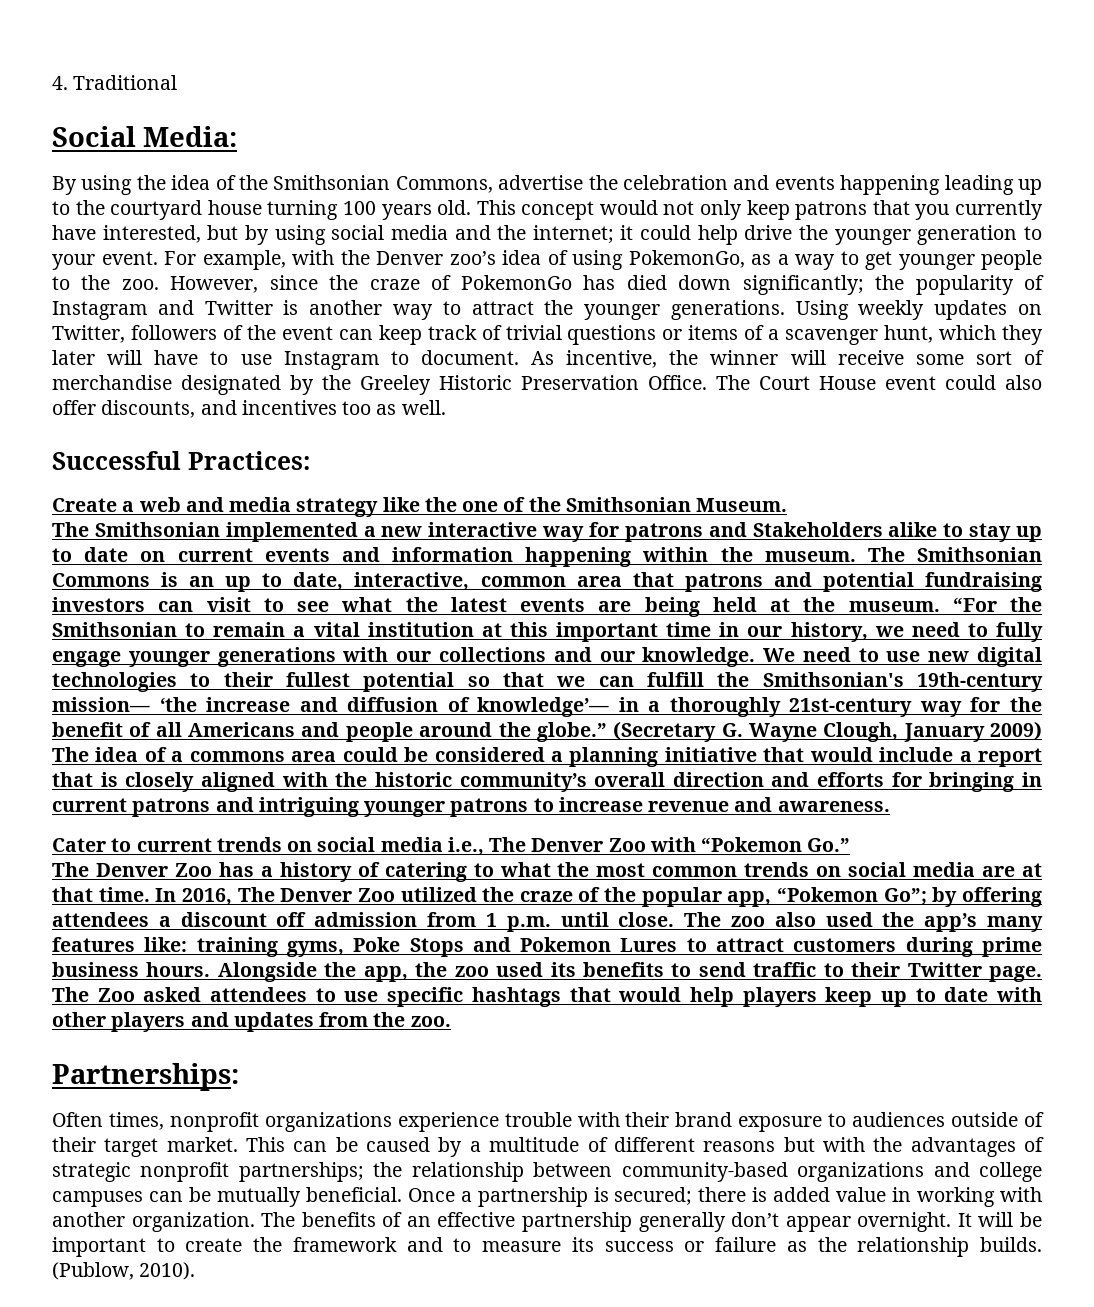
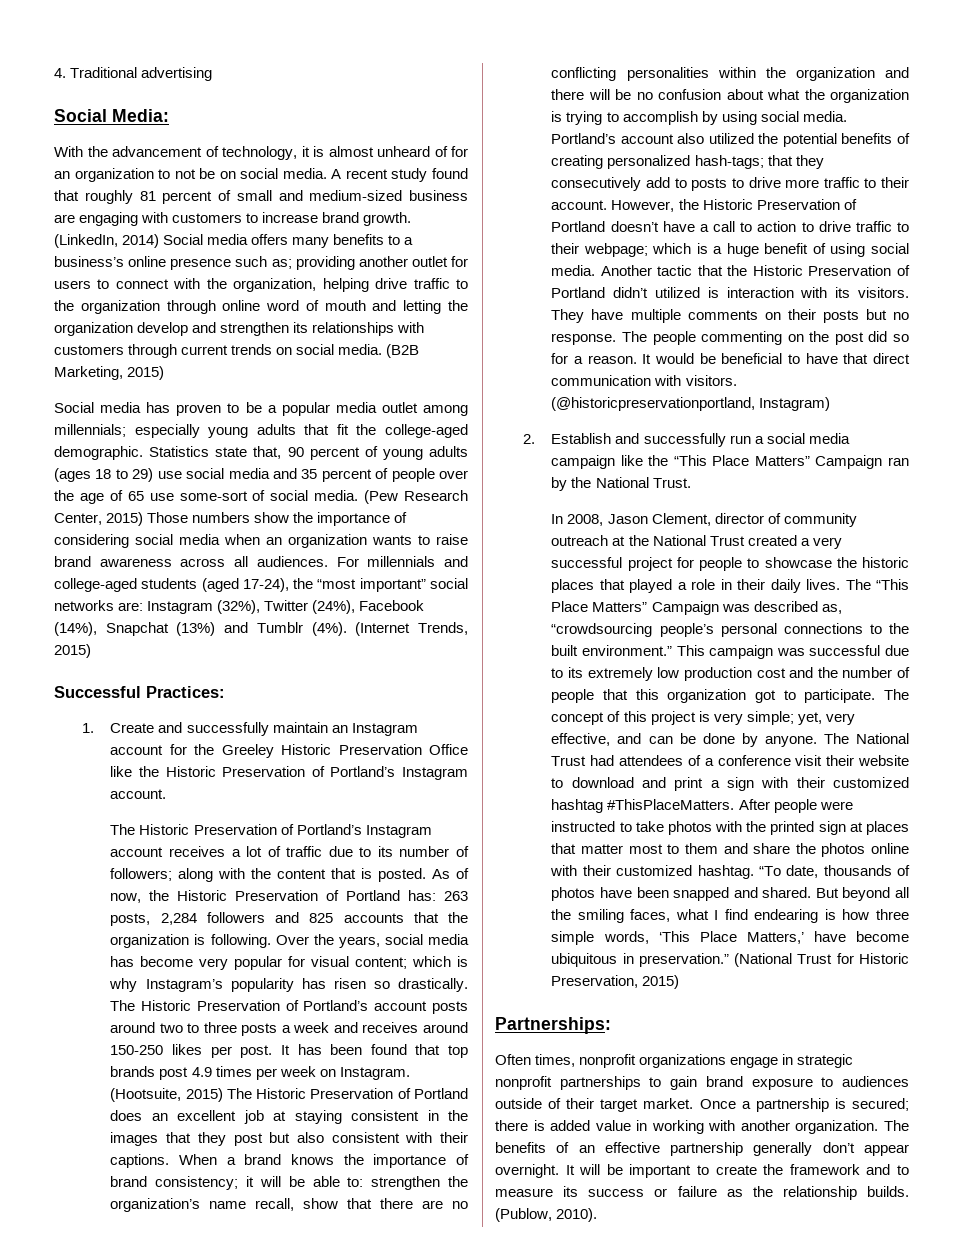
- 4. Traditional
+ 4. Traditional advertising
- By using the idea of the Smithsonian Commons, advertise the celebration and events happening leading up to the courtyard house turning 100 years old. This concept would not only keep patrons that you currently have interested, but by using social media and the internet; it could help drive the younger generation to your event. For example, with the Denver zoo’s idea of using PokemonGo, as a way to get younger people to the zoo. However, since the craze of PokemonGo has died down significantly; the popularity of Instagram and Twitter is another way to attract the younger generations. Using weekly updates on Twitter, followers of the event can keep track of trivial questions or items of a scavenger hunt, which they later will have to use Instagram to document. As incentive, the winner will receive some sort of merchandise designated by the Greeley Historic Preservation Office. The Court House event could also offer discounts, and incentives too as well.
+ With the advancement of technology, it is almost unheard of for an organization to not be on social media. A recent study found that roughly 81 percent of small and medium-sized business are engaging with customers to increase brand growth. (LinkedIn, 2014) Social media offers many benefits to a business’s online presence such as; providing another outlet for users to connect with the organization, helping drive traffic to the organization through online word of mouth and letting the organization develop and strengthen its relationships with customers through current trends on social media. (B2B Marketing, 2015)
+ Social media has proven to be a popular media outlet among millennials; especially young adults that fit the college-aged demographic. Statistics state that, 90 percent of young adults (ages 18 to 29) use social media and 35 percent of people over the age of 65 use some-sort of social media. (Pew Research Center, 2015) Those numbers show the importance of considering social media when an organization wants to raise brand awareness across all audiences. For millennials and college-aged students (aged 17-24), the “most important” social networks are: Instagram (32%), Twitter (24%), Facebook (14%), Snapchat (13%) and Tumblr (4%). (Internet Trends, 2015)
  Successful Practices:
- Create a web and media strategy like the one of the Smithsonian Museum.
- The Smithsonian implemented a new interactive way for patrons and Stakeholders alike to stay up to date on current events and information happening within the museum. The Smithsonian Commons is an up to date, interactive, common area that patrons and potential fundraising investors can visit to see what the latest events are being held at the museum. “For the Smithsonian to remain a vital institution at this important time in our history, we need to fully engage younger generations with our collections and our knowledge. We need to use new digital technologies to their fullest potential so that we can fulfill the Smithsonian's 19th‐century mission— ‘the increase and diffusion of knowledge’— in a thoroughly 21st‐century way for the benefit of all Americans and people around the globe.” (Secretary G. Wayne Clough, January 2009) The idea of a commons area could be considered a planning initiative that would include a report that is closely aligned with the historic community’s overall direction and efforts for bringing in current patrons and intriguing younger patrons to increase revenue and awareness.
- Cater to current trends on social media i.e., The Denver Zoo with “Pokemon Go.”
- The Denver Zoo has a history of catering to what the most common trends on social media are at that time. In 2016, The Denver Zoo utilized the craze of the popular app, “Pokemon Go”; by offering attendees a discount off admission from 1 p.m. until close. The zoo also used the app’s many features like: training gyms, Poke Stops and Pokemon Lures to attract customers during prime business hours. Alongside the app, the zoo used its benefits to send traffic to their Twitter page. The Zoo asked attendees to use specific hashtags that would help players keep up to date with other players and updates from the zoo.
+ 1. Create and successfully maintain an Instagram account for the Greeley Historic Preservation Office like the Historic Preservation of Portland’s Instagram account.
+ The Historic Preservation of Portland’s Instagram account receives a lot of traffic due to its number of followers; along with the content that is posted. As of now, the Historic Preservation of Portland has: 263 posts, 2,284 followers and 825 accounts that the organization is following. Over the years, social media has become very popular for visual content; which is why Instagram’s popularity has risen so drastically. The Historic Preservation of Portland’s account posts around two to three posts a week and receives around 150-250 likes per post. It has been found that top brands post 4.9 times per week on Instagram. (Hootsuite, 2015) The Historic Preservation of Portland does an excellent job at staying consistent in the images that they post but also consistent with their captions. When a brand knows the importance of brand consistency; it will be able to: strengthen the organization’s name recall, show that there are no conflicting personalities within the organization and there will be no confusion about what the organization is trying to accomplish by using social media. Portland’s account also utilized the potential benefits of creating personalized hash-tags; that they consecutively add to posts to drive more traffic to their account. However, the Historic Preservation of Portland doesn’t have a call to action to drive traffic to their webpage; which is a huge benefit of using social media. Another tactic that the Historic Preservation of Portland didn’t utilized is interaction with its visitors. They have multiple comments on their posts but no response. The people commenting on the post did so for a reason. It would be beneficial to have that direct communication with visitors. (@historicpreservationportland, Instagram)
+ 2. Establish and successfully run a social media campaign like the “This Place Matters” Campaign ran by the National Trust.
+ In 2008, Jason Clement, director of community outreach at the National Trust created a very successful project for people to showcase the historic places that played a role in their daily lives. The “This Place Matters” Campaign was described as, “crowdsourcing people’s personal connections to the built environment.” This campaign was successful due to its extremely low production cost and the number of people that this organization got to participate. The concept of this project is very simple; yet, very effective, and can be done by anyone. The National Trust had attendees of a conference visit their website to download and print a sign with their customized hashtag #ThisPlaceMatters. After people were instructed to take photos with the printed sign at places that matter most to them and share the photos online with their customized hashtag. “To date, thousands of photos have been snapped and shared. But beyond all the smiling faces, what I find endearing is how three simple words, ‘This Place Matters,’ have become ubiquitous in preservation.” (National Trust for Historic Preservation, 2015)
- Often times, nonprofit organizations experience trouble with their brand exposure to audiences outside of their target market.
+ Often times, nonprofit organizations engage in strategic nonprofit partnerships to gain brand exposure to audiences outside of their target market.
- This can be caused by a multitude of different reasons but with the advantages of strategic nonprofit partnerships; the relationship between community-based organizations and college campuses can be mutually beneficial.

